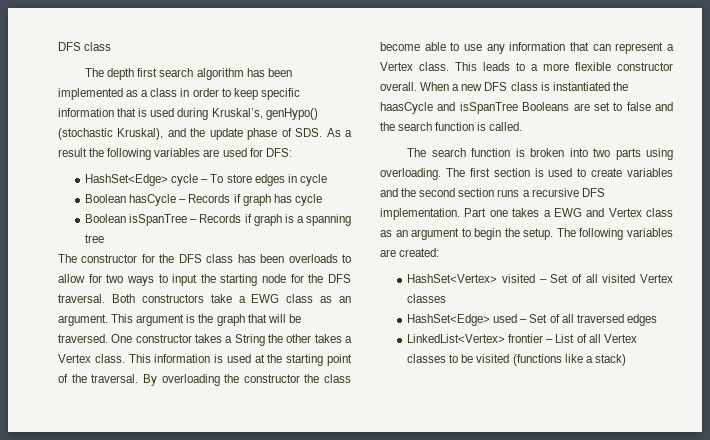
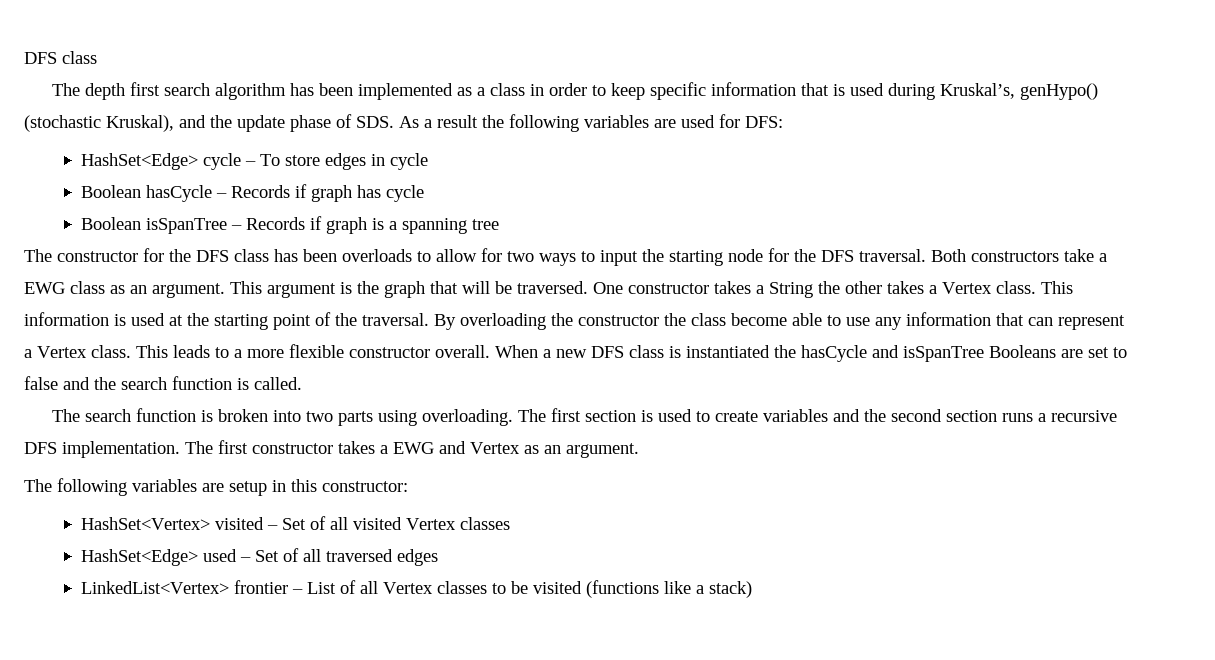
- When a new DFS class is instantiated the haasCycle and isSpanTree Booleans are set to false and the search function is called.
+ When a new DFS class is instantiated the hasCycle and isSpanTree Booleans are set to false and the search function is called.
- Part one takes a EWG and Vertex class as an argument to begin the setup. The following variables are created:
+ The first constructor takes a EWG and Vertex as an argument.
+ The following variables are setup in this constructor:

